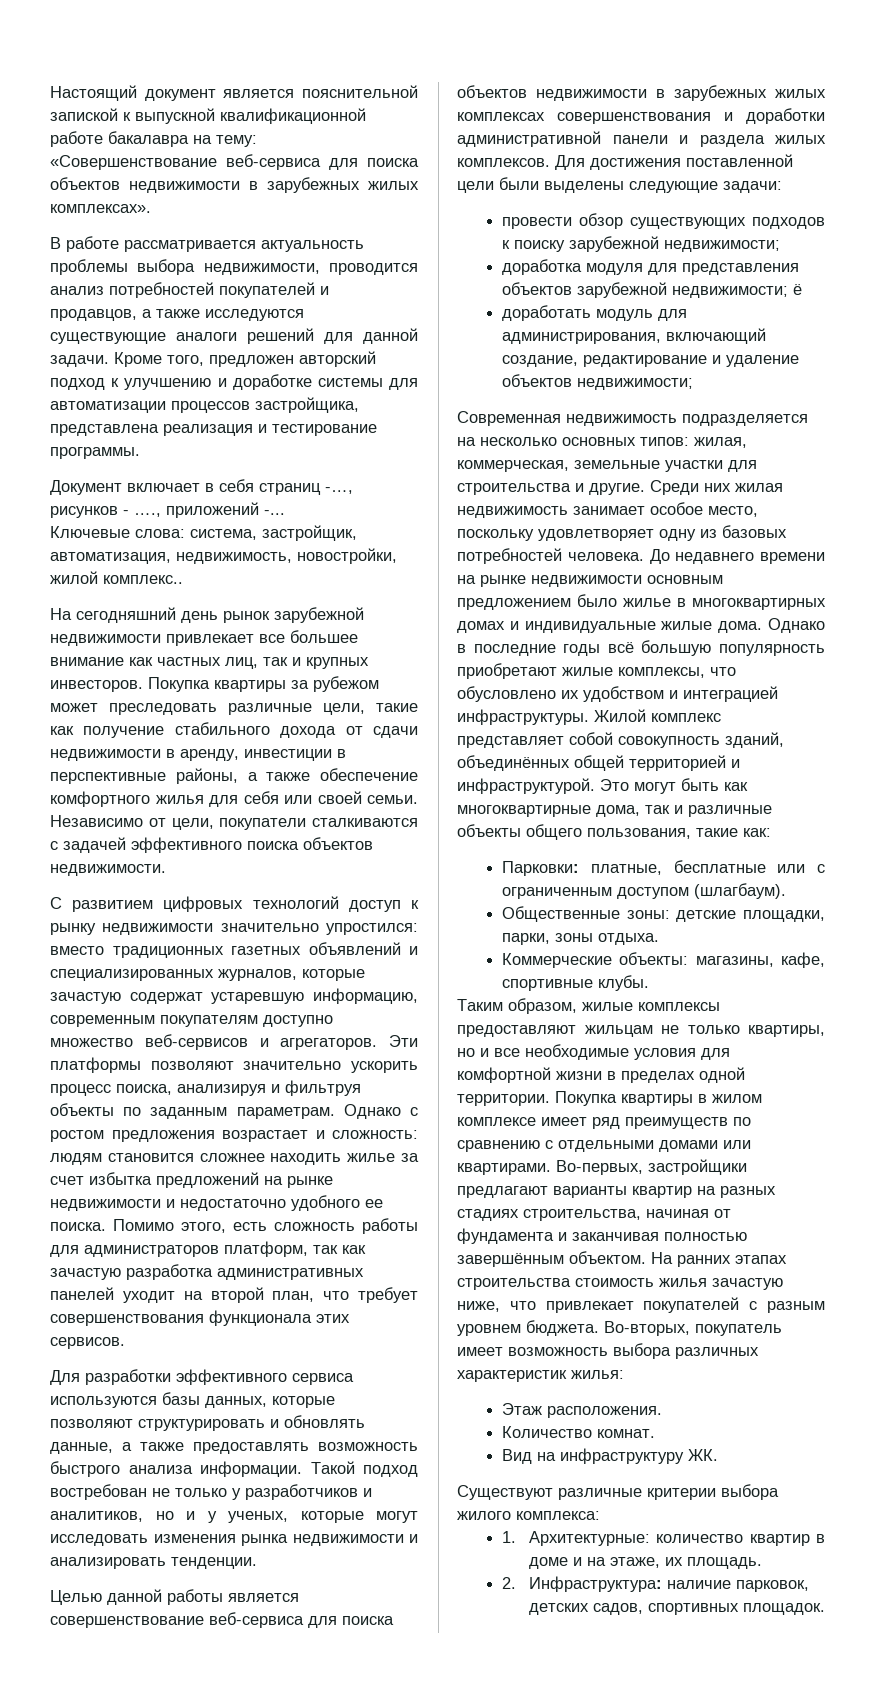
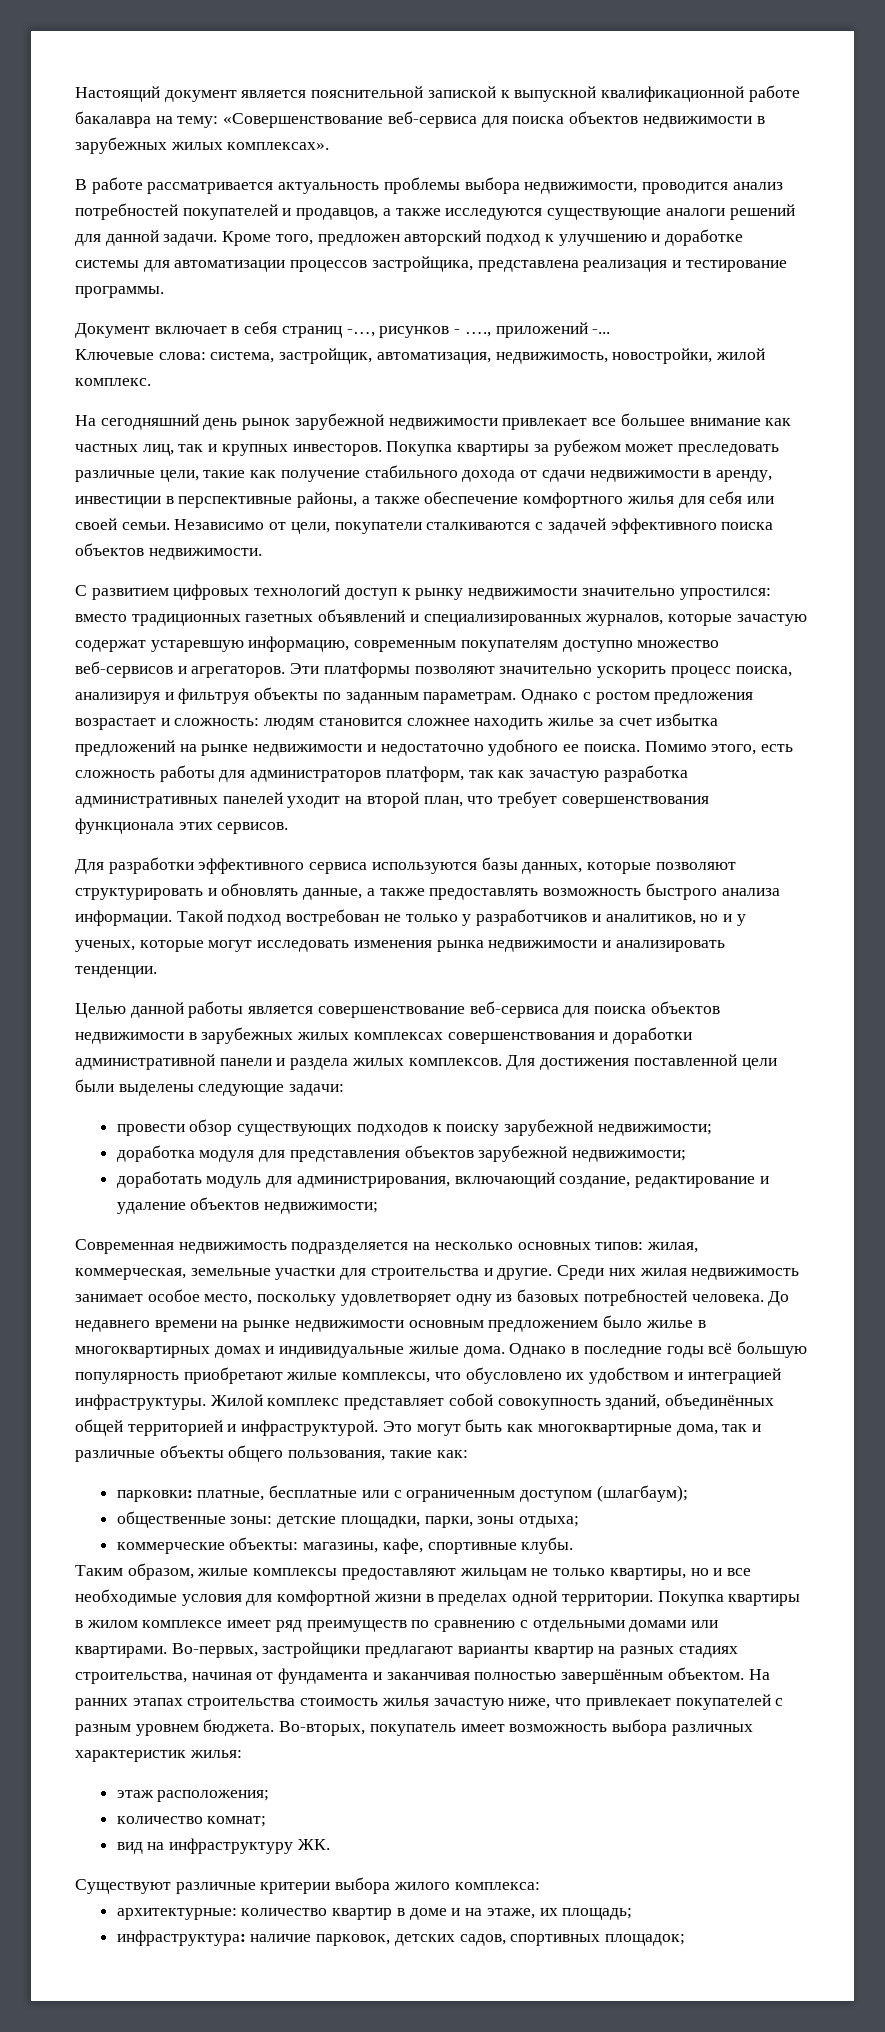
- Ключевые слова: система, застройщик, автоматизация, недвижимость, новостройки, жилой комплекс..
+ Ключевые слова: система, застройщик, автоматизация, недвижимость, новостройки, жилой комплекс.
- доработка модуля для представления объектов зарубежной недвижимости; ё
+ доработка модуля для представления объектов зарубежной недвижимости;
- Парковки: платные, бесплатные или с ограниченным доступом (шлагбаум).
- Общественные зоны: детские площадки, парки, зоны отдыха.
- Коммерческие объекты: магазины, кафе, спортивные клубы.
+ парковки: платные, бесплатные или с ограниченным доступом (шлагбаум);
+ общественные зоны: детские площадки, парки, зоны отдыха;
+ коммерческие объекты: магазины, кафе, спортивные клубы.
- Этаж расположения.
- Количество комнат.
- Вид на инфраструктуру ЖК.
+ этаж расположения;
+ количество комнат;
+ вид на инфраструктуру ЖК.
- 1. Архитектурные: количество квартир в доме и на этаже, их площадь.
- 2. Инфраструктура: наличие парковок, детских садов, спортивных площадок.
+ архитектурные: количество квартир в доме и на этаже, их площадь;
+ инфраструктура: наличие парковок, детских садов, спортивных площадок;

